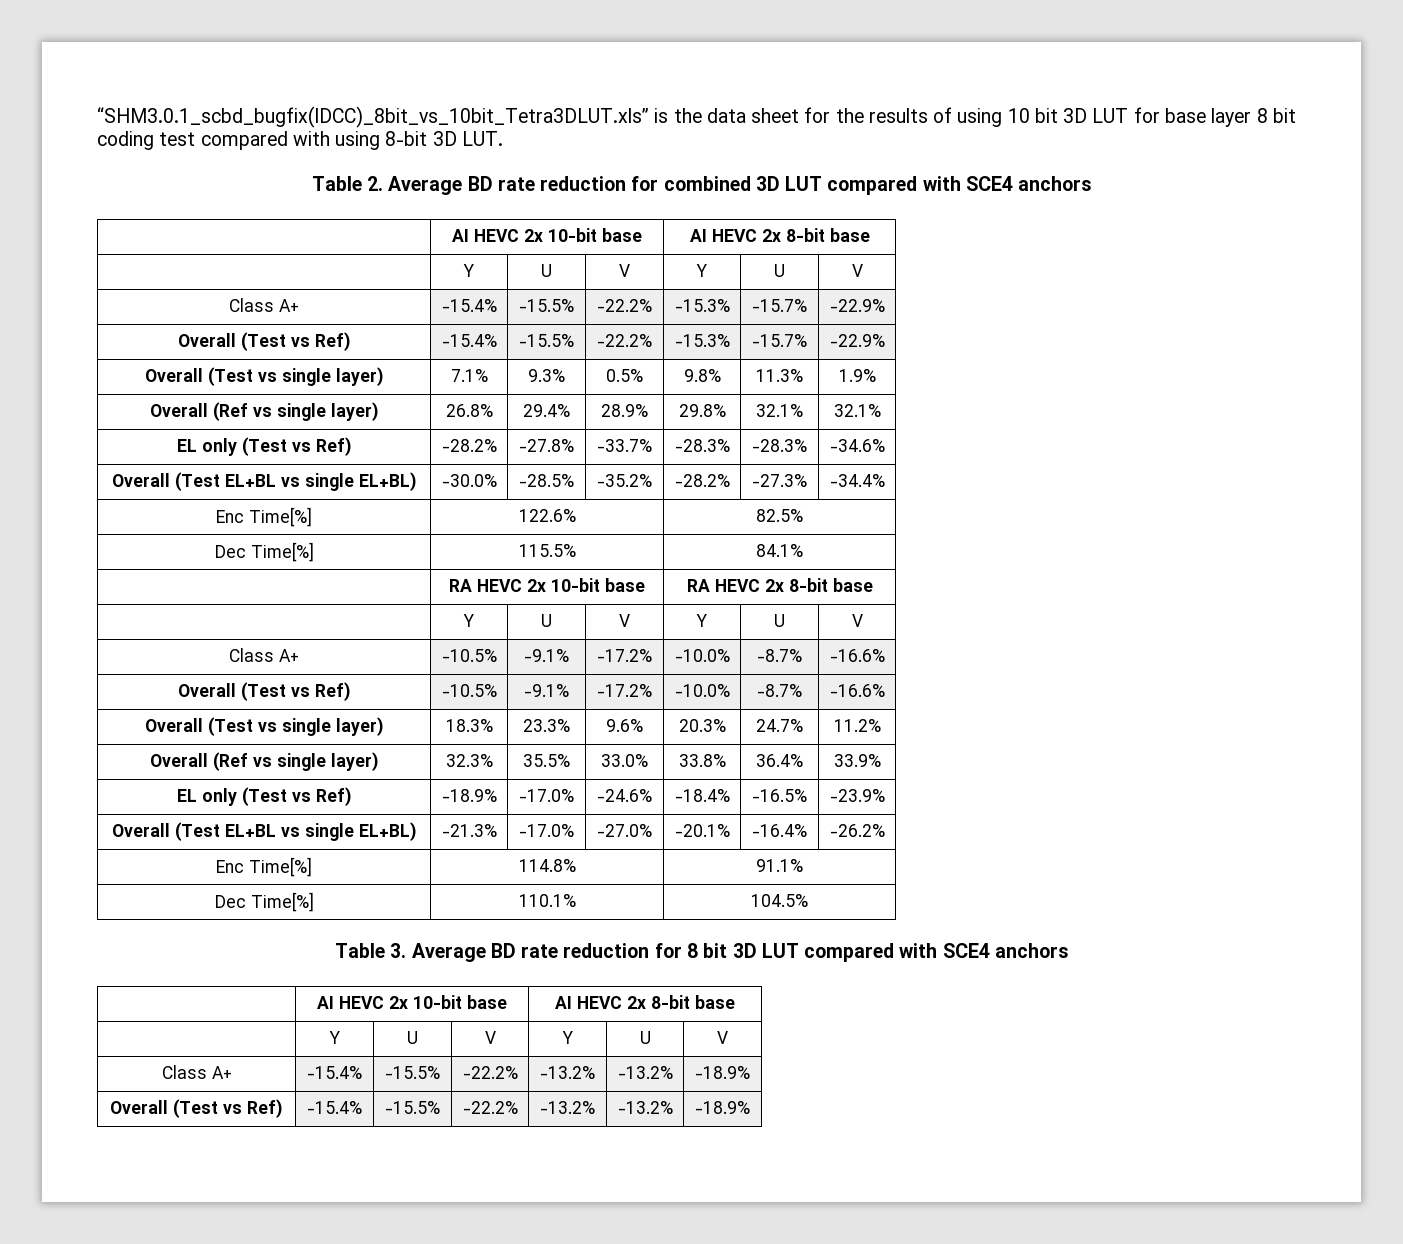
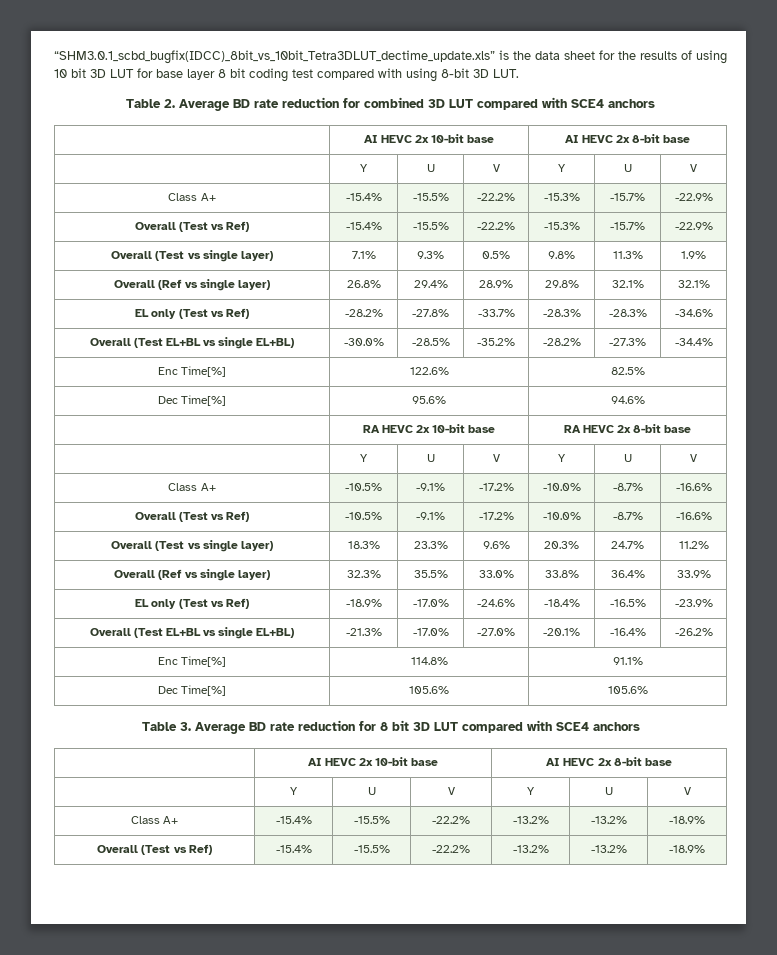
- “SHM3.0.1_scbd_bugfix(IDCC)_8bit_vs_10bit_Tetra3DLUT.xls” is the data sheet for the results of using 10 bit 3D LUT for base layer 8 bit coding test compared with using 8-bit 3D LUT.
+ “SHM3.0.1_scbd_bugfix(IDCC)_8bit_vs_10bit_Tetra3DLUT_dectime_update.xls” is the data sheet for the results of using 10 bit 3D LUT for base layer 8 bit coding test compared with using 8-bit 3D LUT.
- Dec Time[%] | 115.5% | 84.1%
+ Dec Time[%] | 95.6% | 94.6%
- Dec Time[%] | 110.1% | 104.5%
+ Dec Time[%] | 105.6% | 105.6%

